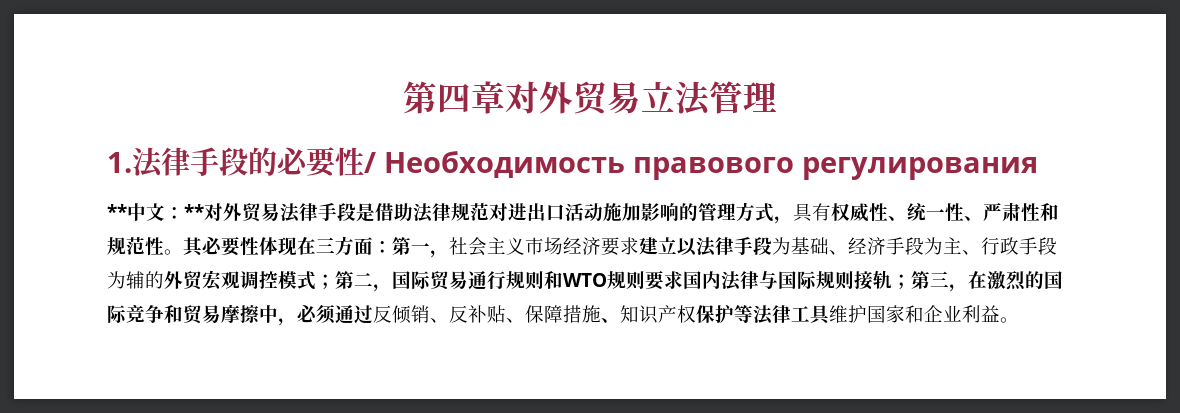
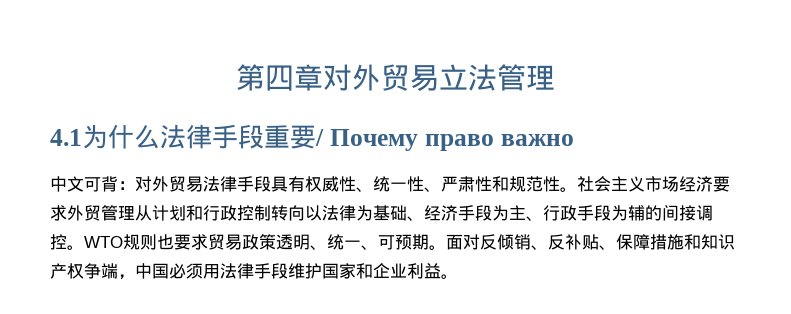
- 1.法律手段的必要性/ Необходимость правового регулирования
- **中文：**对外贸易法律手段是借助法律规范对进出口活动施加影响的管理方式，具有权威性、统一性、严肃性和规范性。
+ 4.1为什么法律手段重要/ Почему право важно
+ 中文可背：对外贸易法律手段具有权威性、统一性、严肃性和规范性。
- 其必要性体现在三方面：第一，社会主义市场经济要求建立以法律手段为基础、经济手段为主、行政手段为辅的外贸宏观调控模式；第二，国际贸易通行规则和WTO规则要求国内法律与国际规则接轨；第三，在激烈的国际竞争和贸易摩擦中，必须通过反倾销、反补贴、保障措施、知识产权保护等法律工具维护国家和企业利益。
+ 社会主义市场经济要求外贸管理从计划和行政控制转向以法律为基础、经济手段为主、行政手段为辅的间接调控。WTO规则也要求贸易政策透明、统一、可预期。面对反倾销、反补贴、保障措施和知识产权争端，中国必须用法律手段维护国家和企业利益。

